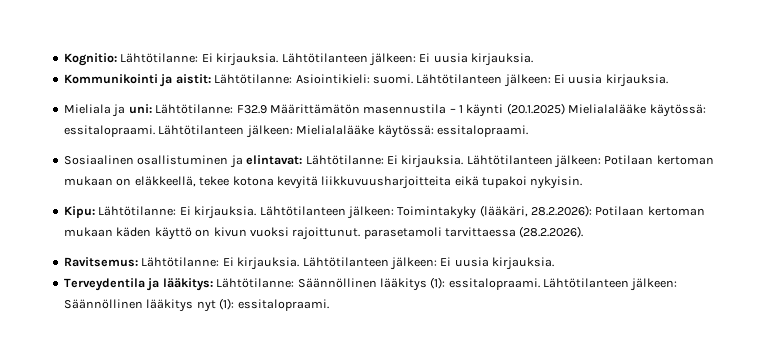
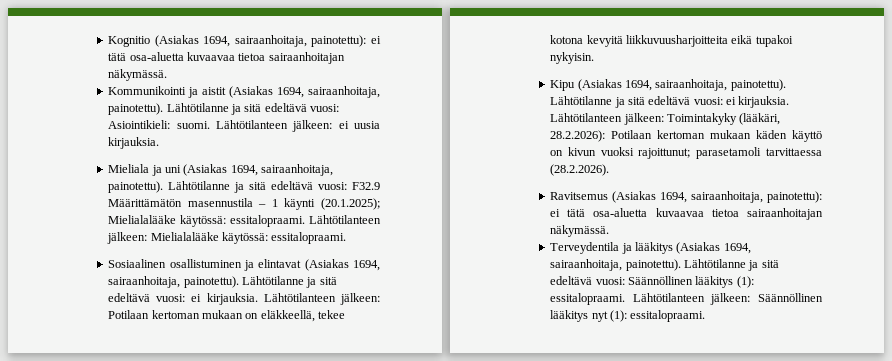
- Kognitio: Lähtötilanne: Ei kirjauksia. Lähtötilanteen jälkeen: Ei uusia kirjauksia.
- Kommunikointi ja aistit: Lähtötilanne: Asiointikieli: suomi. Lähtötilanteen jälkeen: Ei uusia kirjauksia.
+ Kognitio (Asiakas 1694, sairaanhoitaja, painotettu): ei tätä osa-aluetta kuvaavaa tietoa sairaanhoitajan näkymässä.
+ Kommunikointi ja aistit (Asiakas 1694, sairaanhoitaja, painotettu). Lähtötilanne ja sitä edeltävä vuosi: Asiointikieli: suomi. Lähtötilanteen jälkeen: ei uusia kirjauksia.
- Mieliala ja uni: Lähtötilanne: F32.9 Määrittämätön masennustila – 1 käynti (20.1.2025) Mielialalääke käytössä: essitalopraami.
+ Mieliala ja uni (Asiakas 1694, sairaanhoitaja, painotettu). Lähtötilanne ja sitä edeltävä vuosi: F32.9 Määrittämätön masennustila – 1 käynti (20.1.2025); Mielialalääke käytössä: essitalopraami.
- Sosiaalinen osallistuminen ja elintavat: Lähtötilanne: Ei kirjauksia.
+ Sosiaalinen osallistuminen ja elintavat (Asiakas 1694, sairaanhoitaja, painotettu). Lähtötilanne ja sitä edeltävä vuosi: ei kirjauksia.
- Kipu: Lähtötilanne: Ei kirjauksia.
+ Kipu (Asiakas 1694, sairaanhoitaja, painotettu). Lähtötilanne ja sitä edeltävä vuosi: ei kirjauksia.
- Lähtötilanteen jälkeen: Toimintakyky (lääkäri, 28.2.2026): Potilaan kertoman mukaan käden käyttö on kivun vuoksi rajoittunut. parasetamoli tarvittaessa (28.2.2026).
+ Lähtötilanteen jälkeen: Toimintakyky (lääkäri, 28.2.2026): Potilaan kertoman mukaan käden käyttö on kivun vuoksi rajoittunut; parasetamoli tarvittaessa (28.2.2026).
- Ravitsemus: Lähtötilanne: Ei kirjauksia. Lähtötilanteen jälkeen: Ei uusia kirjauksia.
- Terveydentila ja lääkitys: Lähtötilanne: Säännöllinen lääkitys (1): essitalopraami.
+ Ravitsemus (Asiakas 1694, sairaanhoitaja, painotettu): ei tätä osa-aluetta kuvaavaa tietoa sairaanhoitajan näkymässä.
+ Terveydentila ja lääkitys (Asiakas 1694, sairaanhoitaja, painotettu). Lähtötilanne ja sitä edeltävä vuosi: Säännöllinen lääkitys (1): essitalopraami.

